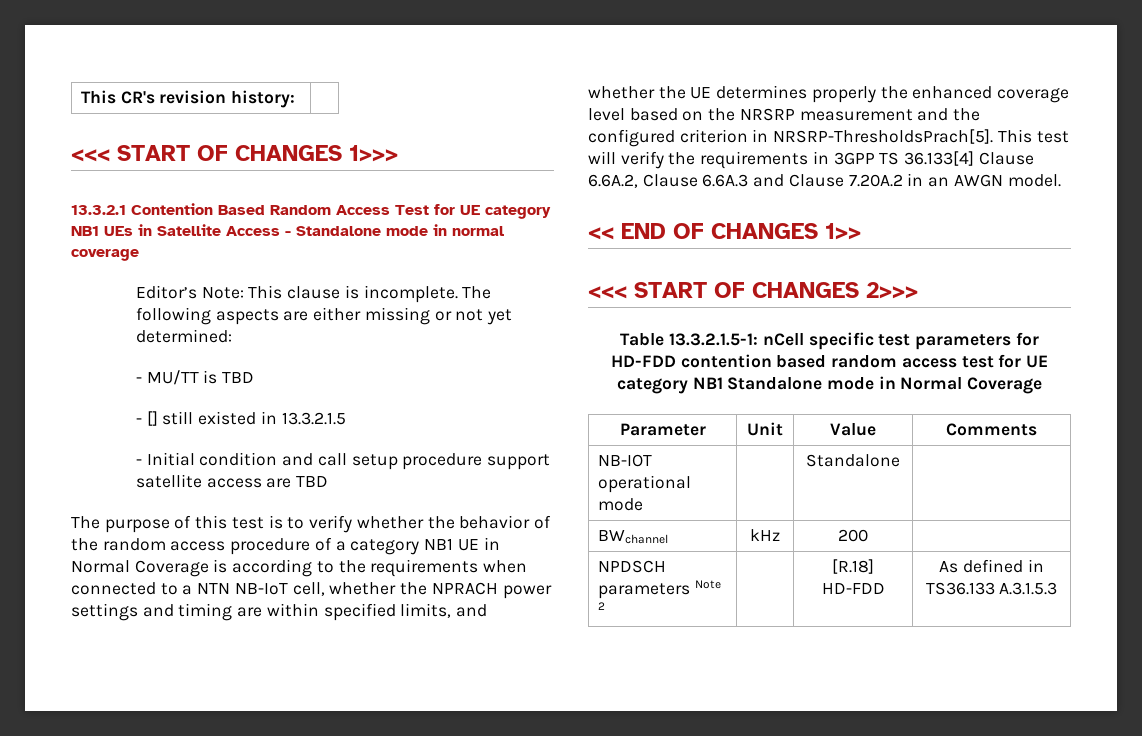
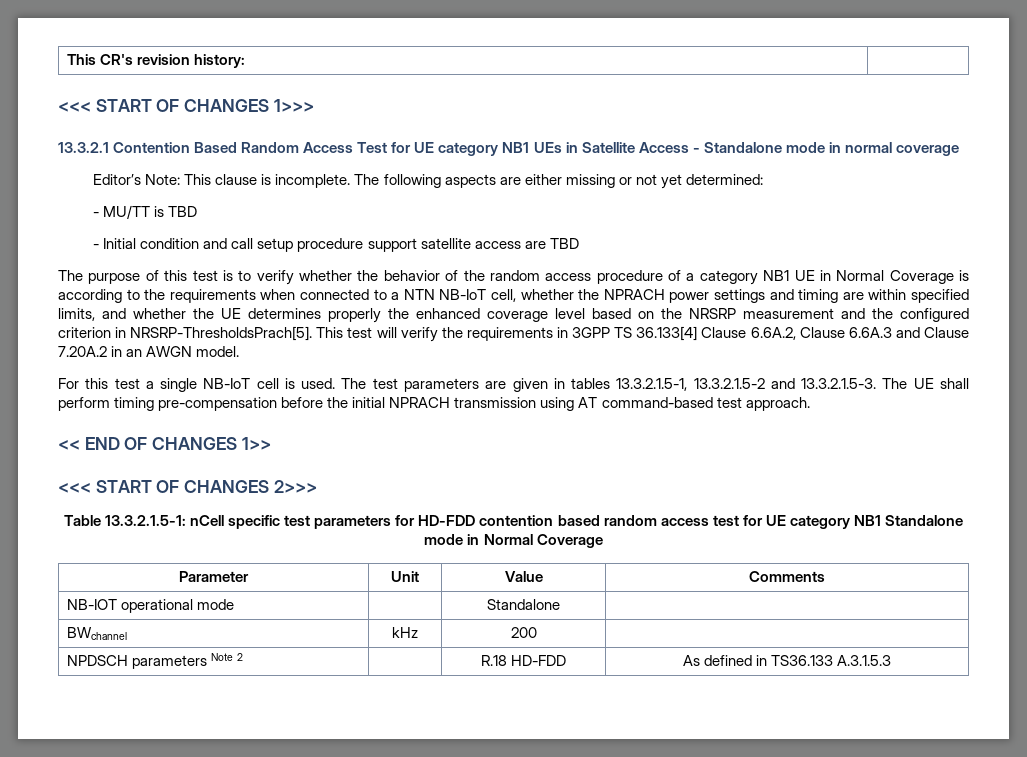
- - [] still existed in 13.3.2.1.5
+ For this test a single NB-IoT cell is used. The test parameters are given in tables 13.3.2.1.5-1, 13.3.2.1.5-2 and 13.3.2.1.5-3. The UE shall perform timing pre-compensation before the initial NPRACH transmission using AT command-based test approach.
- NPDSCH parameters Note 2 | | [R.18] HD-FDD | As defined in TS36.133 A.3.1.5.3
+ NPDSCH parameters Note 2 | | R.18 HD-FDD | As defined in TS36.133 A.3.1.5.3

